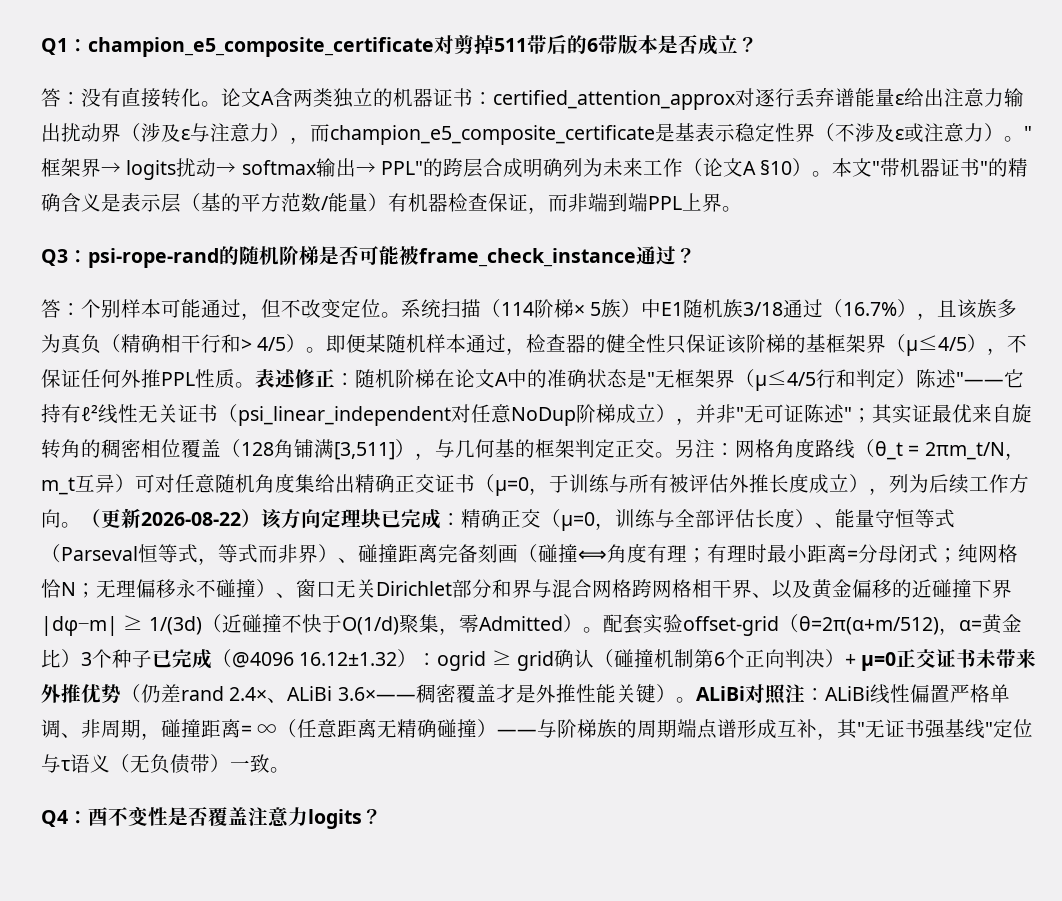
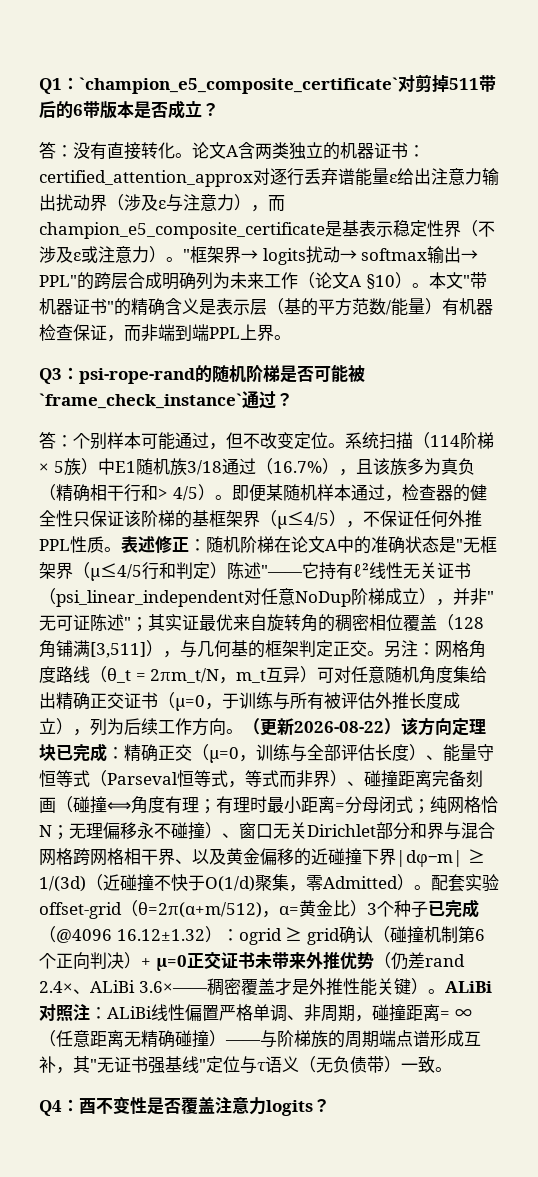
- Q1：champion_e5_composite_certificate对剪掉511带后的6带版本是否成立？
+ Q1：`champion_e5_composite_certificate`对剪掉511带后的6带版本是否成立？
- Q3：psi-rope-rand的随机阶梯是否可能被frame_check_instance通过？
+ Q3：psi-rope-rand的随机阶梯是否可能被`frame_check_instance`通过？

